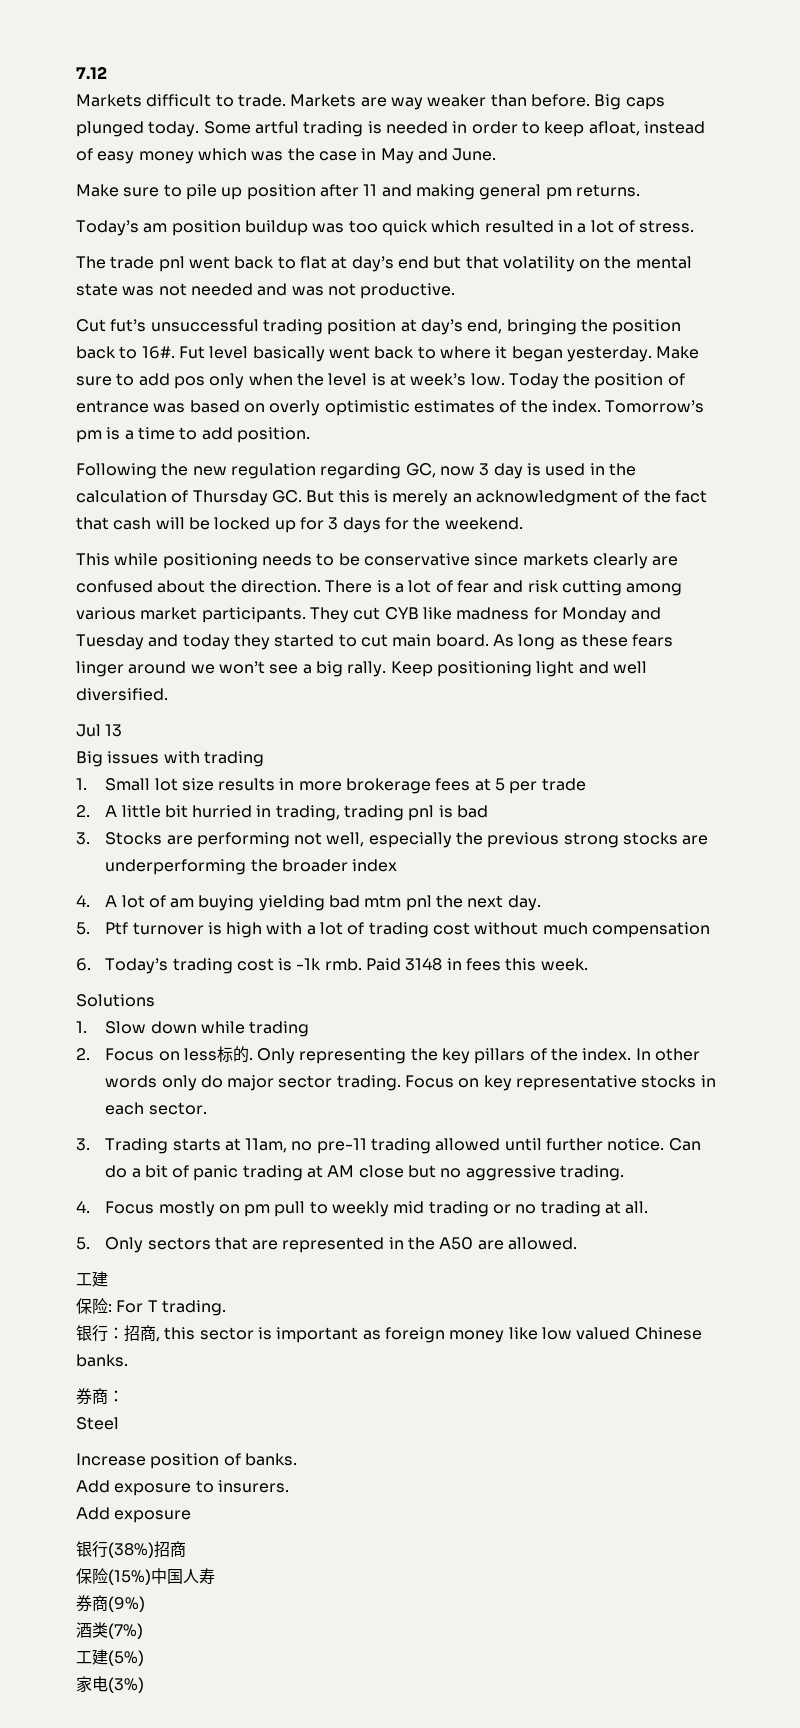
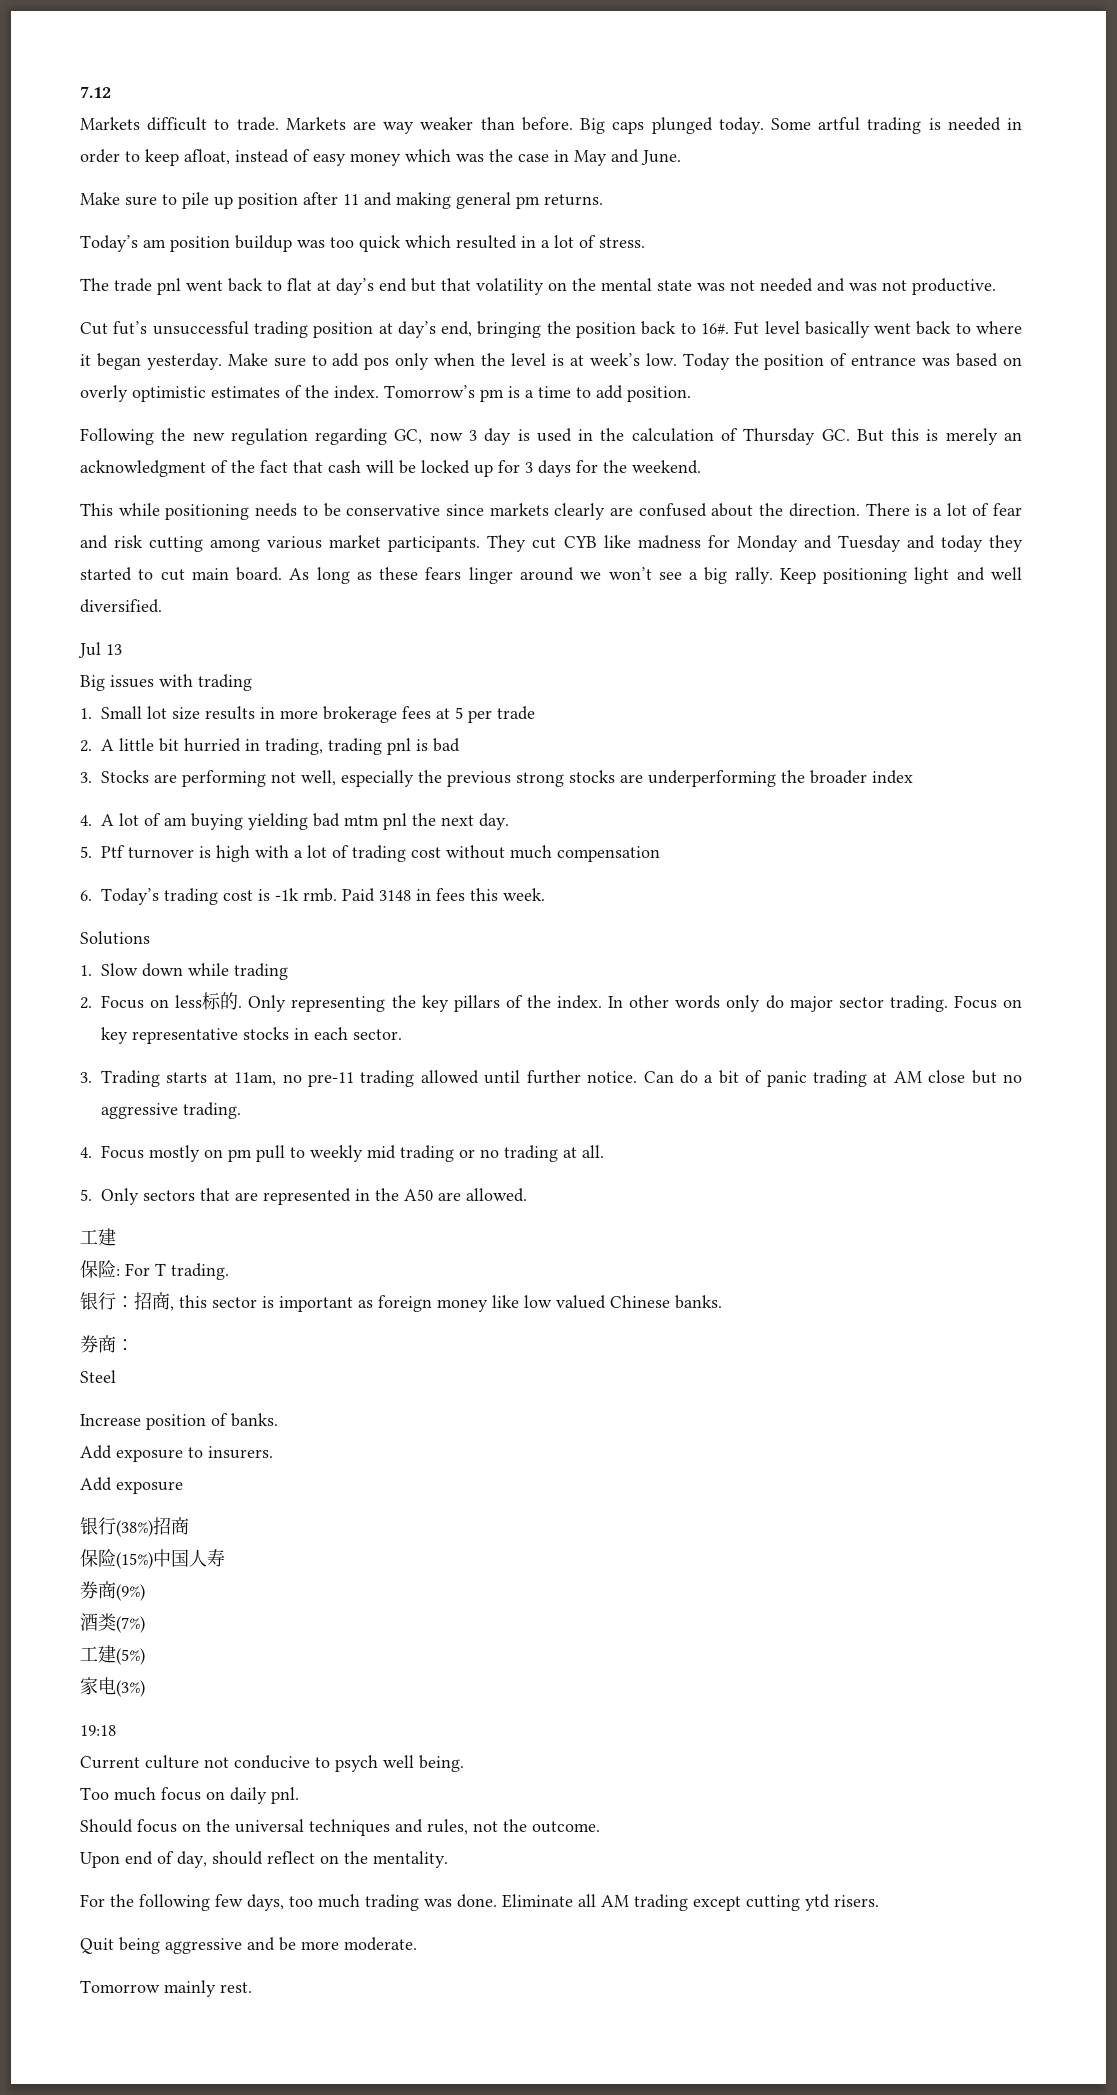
+ 19:18
+ Current culture not conducive to psych well being.
+ Too much focus on daily pnl.
+ Should focus on the universal techniques and rules, not the outcome.
+ Upon end of day, should reflect on the mentality.
+ For the following few days, too much trading was done. Eliminate all AM trading except cutting ytd risers.
+ Quit being aggressive and be more moderate.
+ Tomorrow mainly rest.

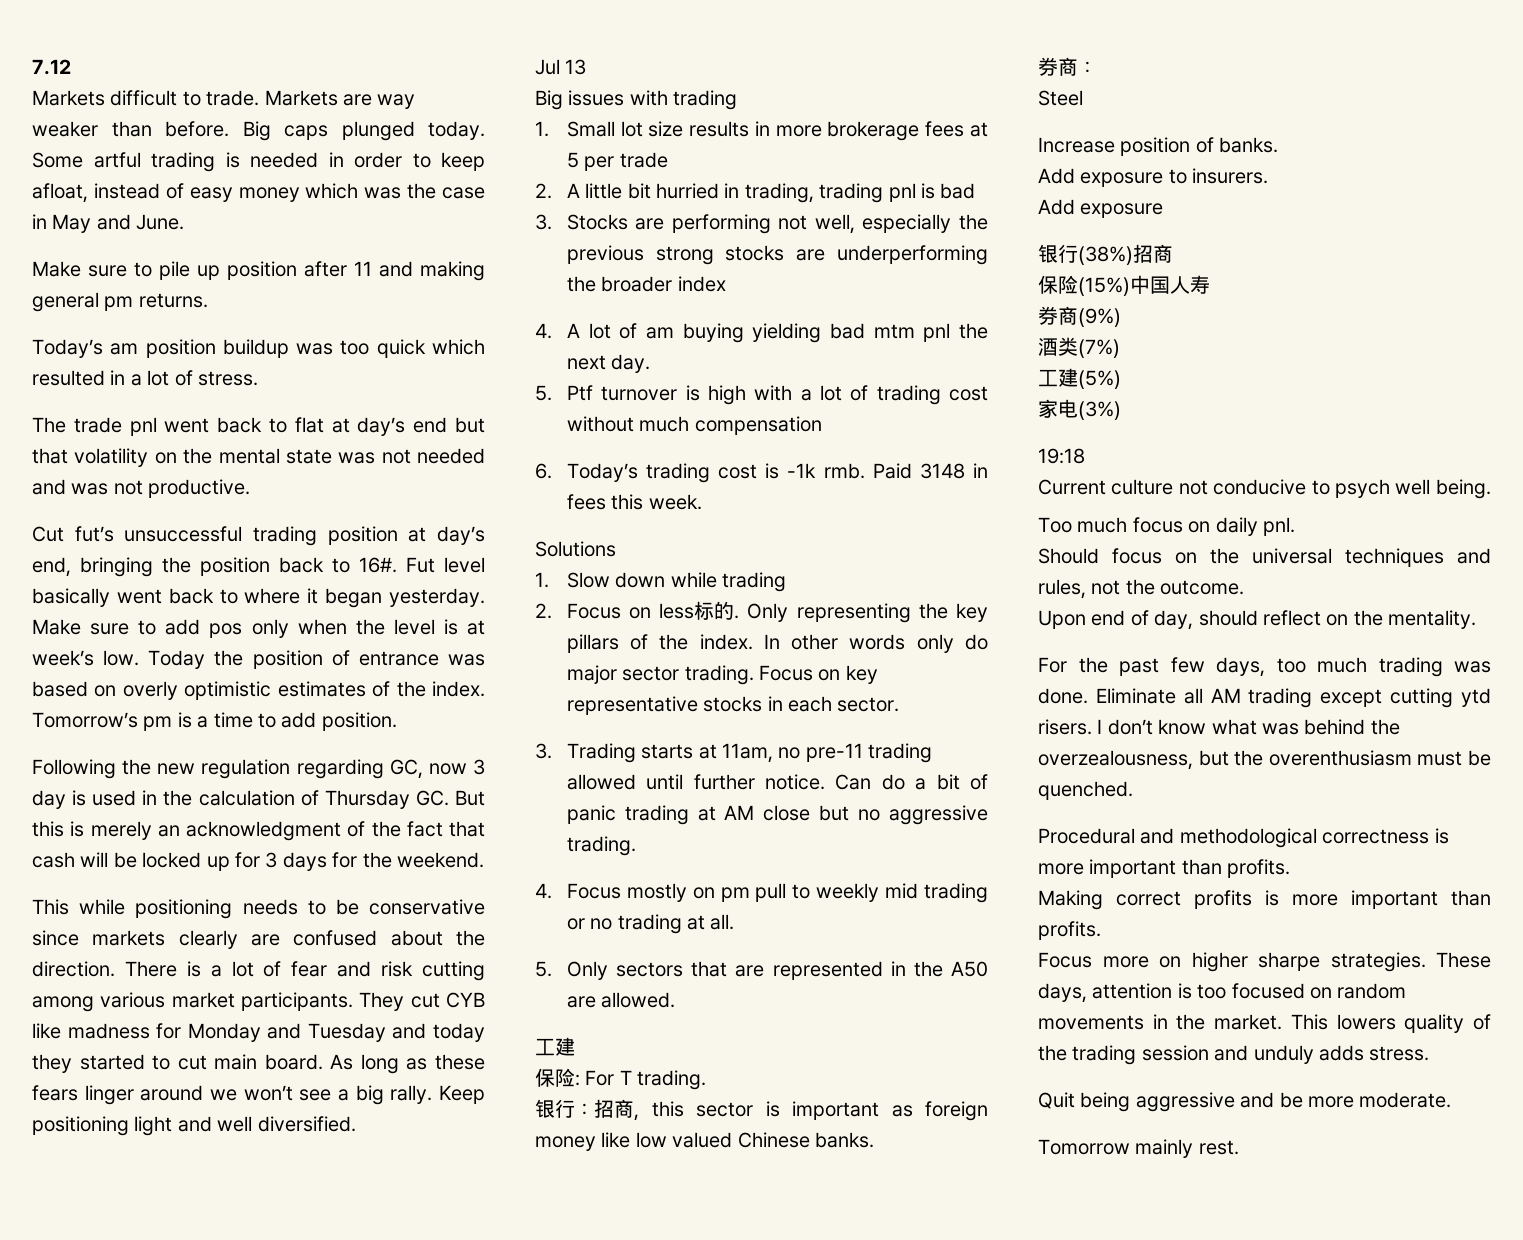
- For the following few days, too much trading was done.
+ For the past few days, too much trading was done.
+ I don’t know what was behind the overzealousness, but the overenthusiasm must be quenched.
+ Procedural and methodological correctness is more important than profits.
+ Making correct profits is more important than profits.
+ Focus more on higher sharpe strategies. These days, attention is too focused on random movements in the market. This lowers quality of the trading session and unduly adds stress.

